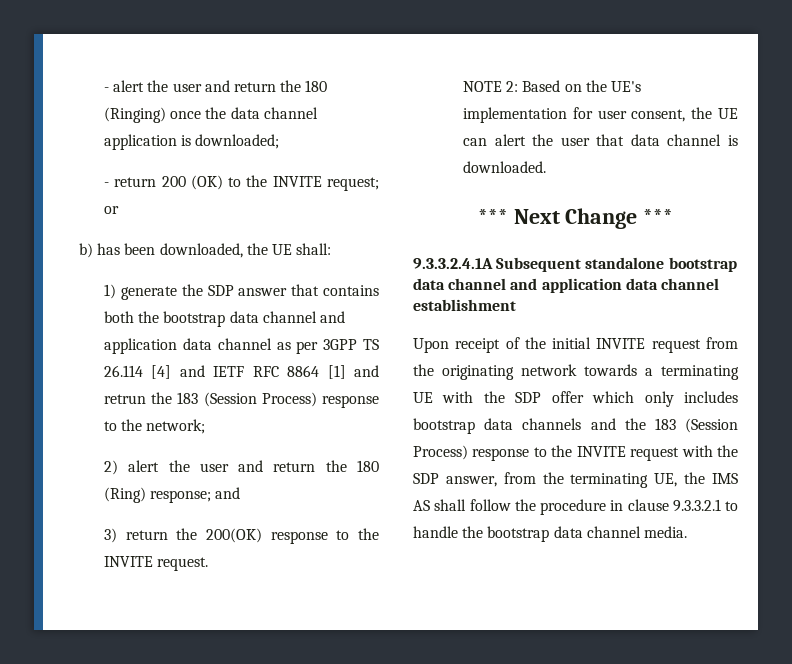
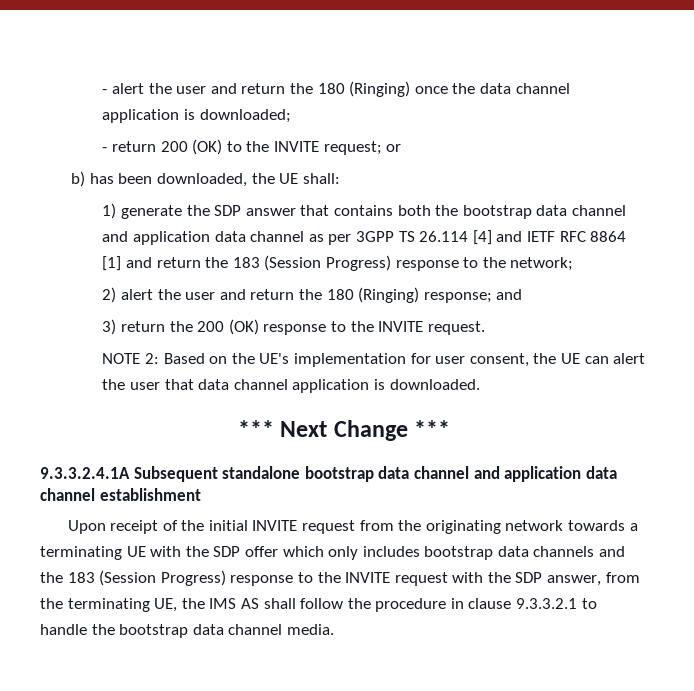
- 1) generate the SDP answer that contains both the bootstrap data channel and application data channel as per 3GPP TS 26.114 [4] and IETF RFC 8864 [1] and retrun the 183 (Session Process) response to the network;
+ 1) generate the SDP answer that contains both the bootstrap data channel and application data channel as per 3GPP TS 26.114 [4] and IETF RFC 8864 [1] and return the 183 (Session Progress) response to the network;
- 2) alert the user and return the 180 (Ring) response; and
+ 2) alert the user and return the 180 (Ringing) response; and
- 3) return the 200(OK) response to the INVITE request.
+ 3) return the 200 (OK) response to the INVITE request.
- NOTE 2: Based on the UE's implementation for user consent, the UE can alert the user that data channel is downloaded.
+ NOTE 2: Based on the UE's implementation for user consent, the UE can alert the user that data channel application is downloaded.
- Upon receipt of the initial INVITE request from the originating network towards a terminating UE with the SDP offer which only includes bootstrap data channels and the 183 (Session Process) response to the INVITE request with the SDP answer, from the terminating UE, the IMS AS shall follow the procedure in clause 9.3.3.2.1 to handle the bootstrap data channel media.
+ Upon receipt of the initial INVITE request from the originating network towards a terminating UE with the SDP offer which only includes bootstrap data channels and the 183 (Session Progress) response to the INVITE request with the SDP answer, from the terminating UE, the IMS AS shall follow the procedure in clause 9.3.3.2.1 to handle the bootstrap data channel media.

